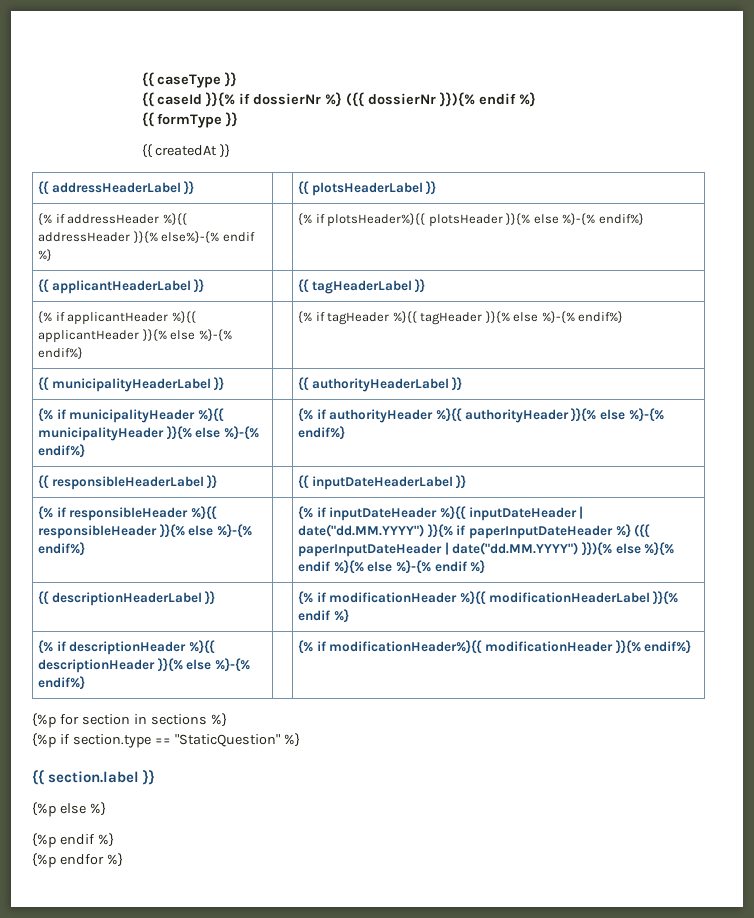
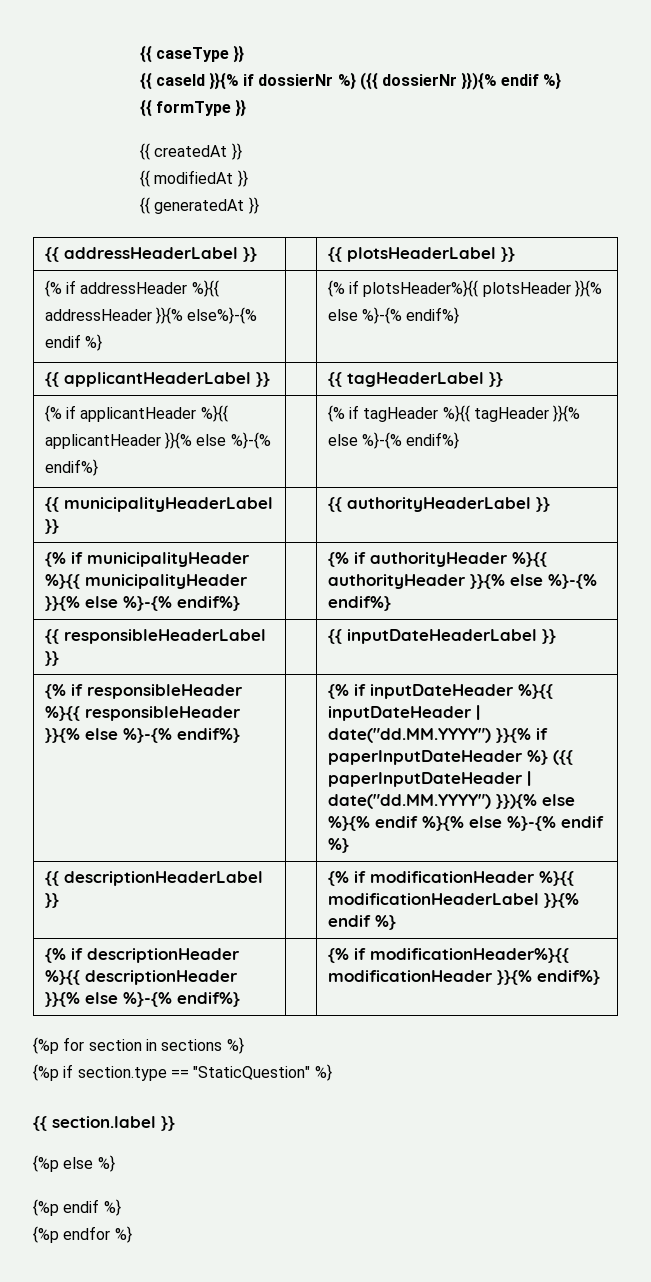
+ {{ modifiedAt }}
+ {{ generatedAt }}

